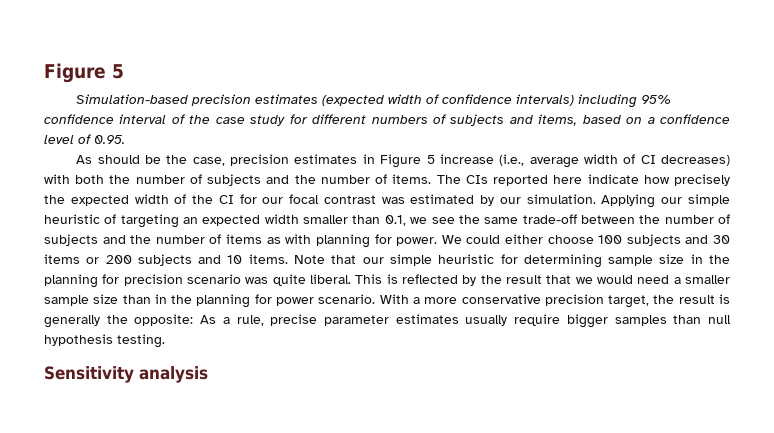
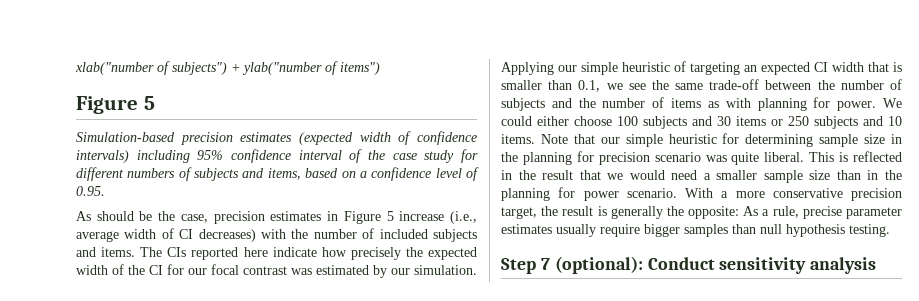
+ xlab("number of subjects") + ylab("number of items")
- As should be the case, precision estimates in Figure 5 increase (i.e., average width of CI decreases) with both the number of subjects and the number of items.
+ As should be the case, precision estimates in Figure 5 increase (i.e., average width of CI decreases) with the number of included subjects and items.
- Applying our simple heuristic of targeting an expected width smaller than 0.1, we see the same trade-off between the number of subjects and the number of items as with planning for power.
+ Applying our simple heuristic of targeting an expected CI width that is smaller than 0.1, we see the same trade-off between the number of subjects and the number of items as with planning for power.
- We could either choose 100 subjects and 30 items or 200 subjects and 10 items.
+ We could either choose 100 subjects and 30 items or 250 subjects and 10 items.
- This is reflected by the result that we would need a smaller sample size than in the planning for power scenario.
+ This is reflected in the result that we would need a smaller sample size than in the planning for power scenario.
- Sensitivity analysis
+ Step 7 (optional): Conduct sensitivity analysis

